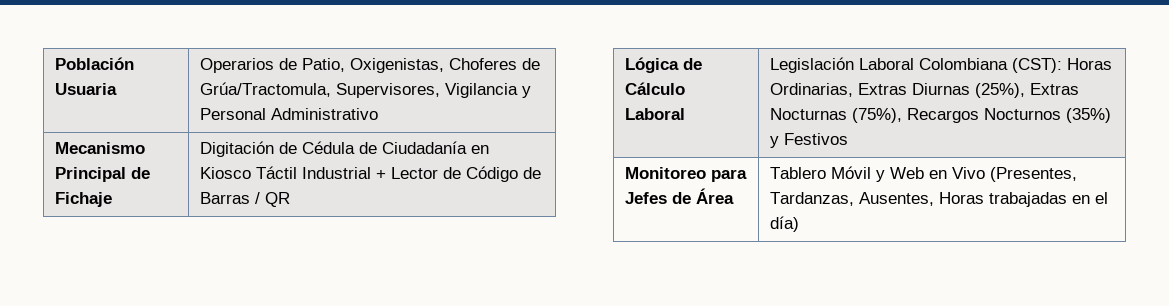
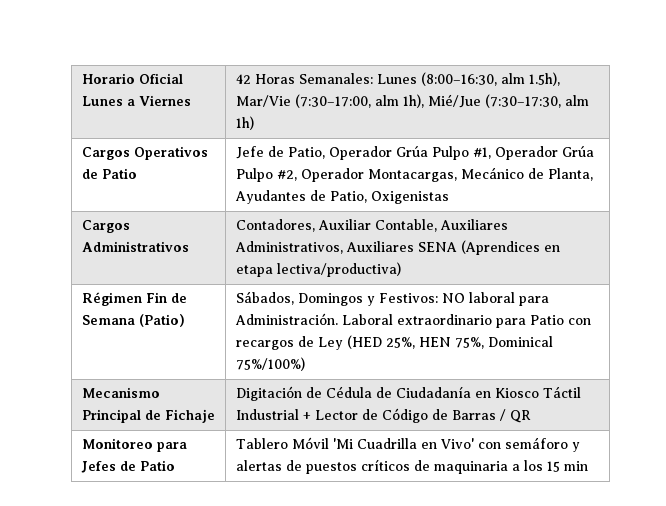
- Población Usuaria | Operarios de Patio, Oxigenistas, Choferes de Grúa/Tractomula, Supervisores, Vigilancia y Personal Administrativo
+ Horario Oficial Lunes a Viernes | 42 Horas Semanales: Lunes (8:00–16:30, alm 1.5h), Mar/Vie (7:30–17:00, alm 1h), Mié/Jue (7:30–17:30, alm 1h)
+ Cargos Operativos de Patio | Jefe de Patio, Operador Grúa Pulpo #1, Operador Grúa Pulpo #2, Operador Montacargas, Mecánico de Planta, Ayudantes de Patio, Oxigenistas
+ Cargos Administrativos | Contadores, Auxiliar Contable, Auxiliares Administrativos, Auxiliares SENA (Aprendices en etapa lectiva/productiva)
+ Régimen Fin de Semana (Patio) | Sábados, Domingos y Festivos: NO laboral para Administración. Laboral extraordinario para Patio con recargos de Ley (HED 25%, HEN 75%, Dominical 75%/100%)
- Lógica de Cálculo Laboral | Legislación Laboral Colombiana (CST): Horas Ordinarias, Extras Diurnas (25%), Extras Nocturnas (75%), Recargos Nocturnos (35%) y Festivos
- Monitoreo para Jefes de Área | Tablero Móvil y Web en Vivo (Presentes, Tardanzas, Ausentes, Horas trabajadas en el día)
+ Monitoreo para Jefes de Patio | Tablero Móvil 'Mi Cuadrilla en Vivo' con semáforo y alertas de puestos críticos de maquinaria a los 15 min

